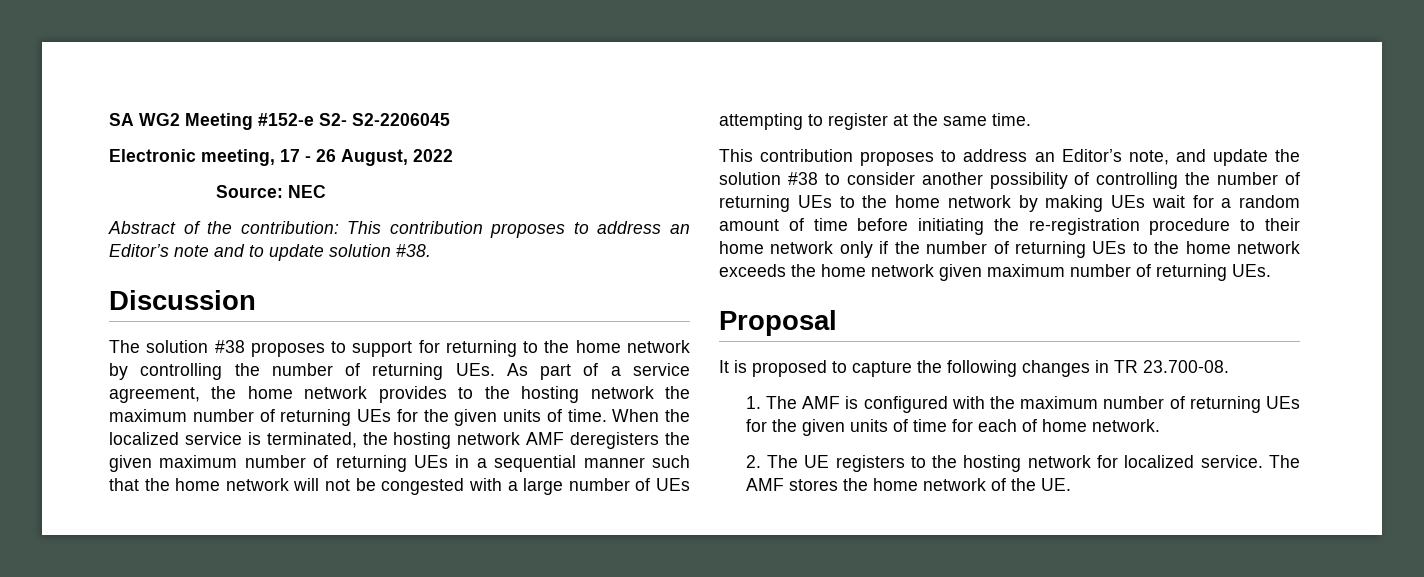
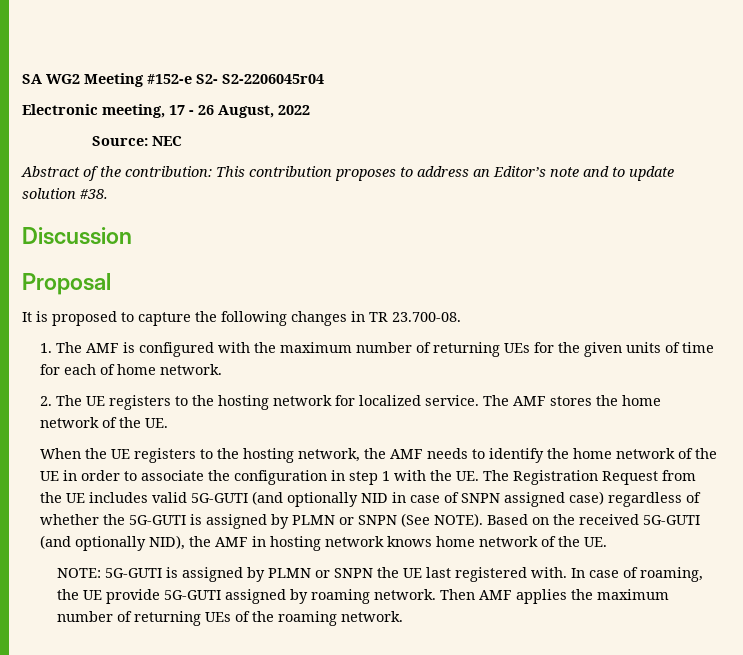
- SA WG2 Meeting #152-e S2- S2-2206045
+ SA WG2 Meeting #152-e S2- S2-2206045r04
- The solution #38 proposes to support for returning to the home network by controlling the number of returning UEs. As part of a service agreement, the home network provides to the hosting network the maximum number of returning UEs for the given units of time. When the localized service is terminated, the hosting network AMF deregisters the given maximum number of returning UEs in a sequential manner such that the home network will not be congested with a large number of UEs attempting to register at the same time.
- This contribution proposes to address an Editor’s note, and update the solution #38 to consider another possibility of controlling the number of returning UEs to the home network by making UEs wait for a random amount of time before initiating the re-registration procedure to their home network only if the number of returning UEs to the home network exceeds the home network given maximum number of returning UEs.
+ When the UE registers to the hosting network, the AMF needs to identify the home network of the UE in order to associate the configuration in step 1 with the UE. The Registration Request from the UE includes valid 5G-GUTI (and optionally NID in case of SNPN assigned case) regardless of whether the 5G-GUTI is assigned by PLMN or SNPN (See NOTE). Based on the received 5G-GUTI (and optionally NID), the AMF in hosting network knows home network of the UE.
+ NOTE: 5G-GUTI is assigned by PLMN or SNPN the UE last registered with. In case of roaming, the UE provide 5G-GUTI assigned by roaming network. Then AMF applies the maximum number of returning UEs of the roaming network.

